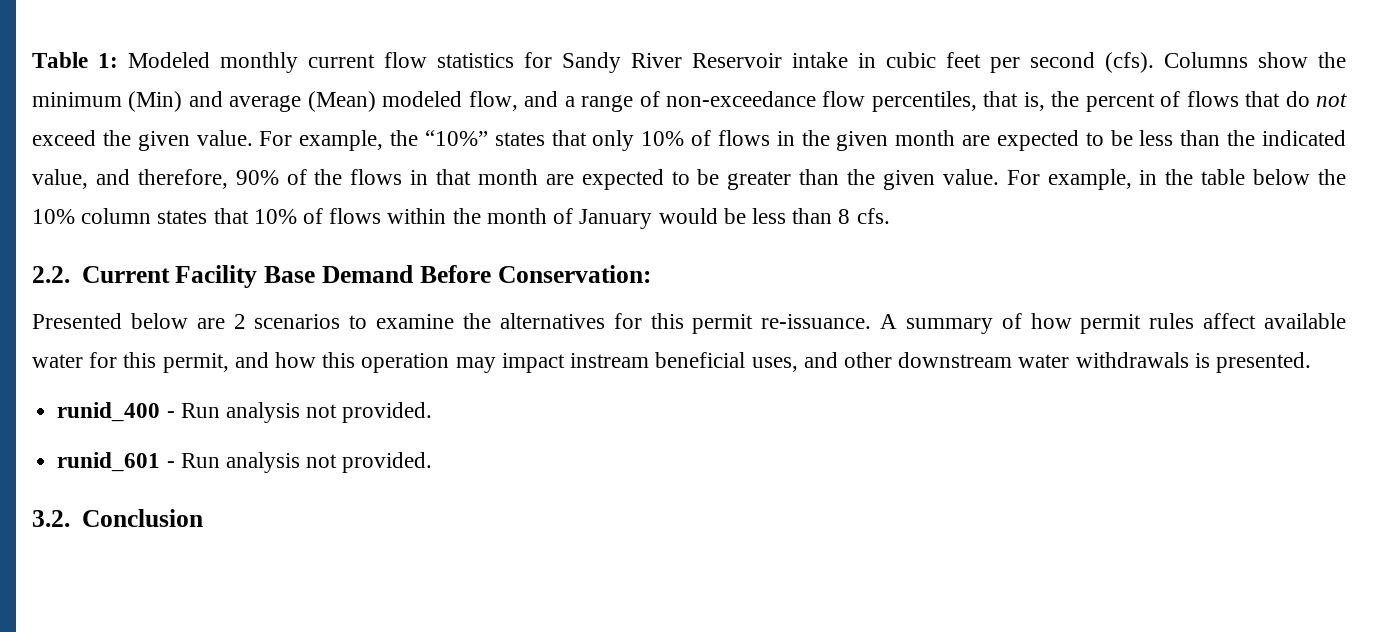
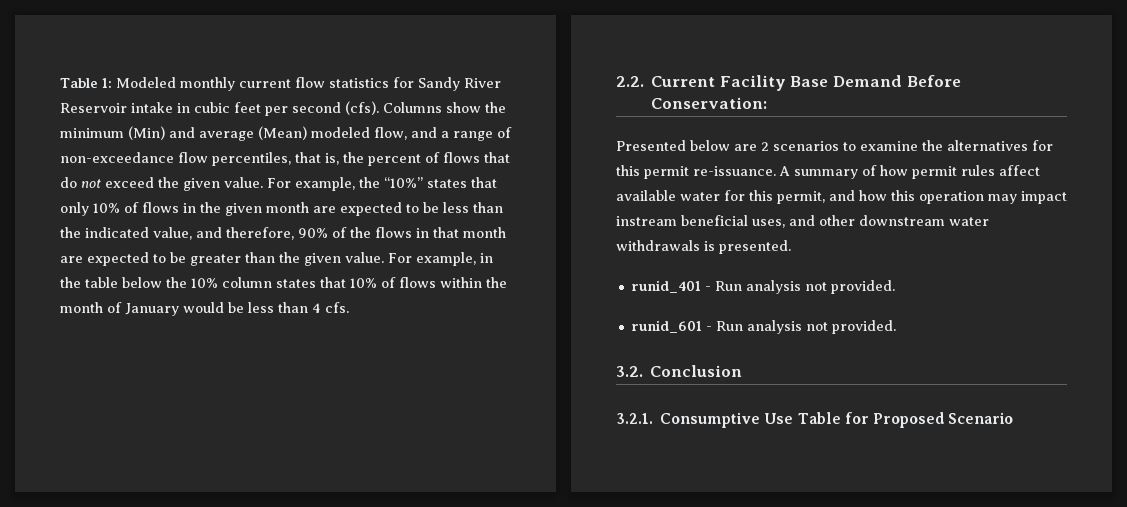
- For example, in the table below the 10% column states that 10% of flows within the month of January would be less than 8 cfs.
+ For example, in the table below the 10% column states that 10% of flows within the month of January would be less than 4 cfs.
- runid_400 - Run analysis not provided.
+ runid_401 - Run analysis not provided.
+ 3.2.1. Consumptive Use Table for Proposed Scenario

